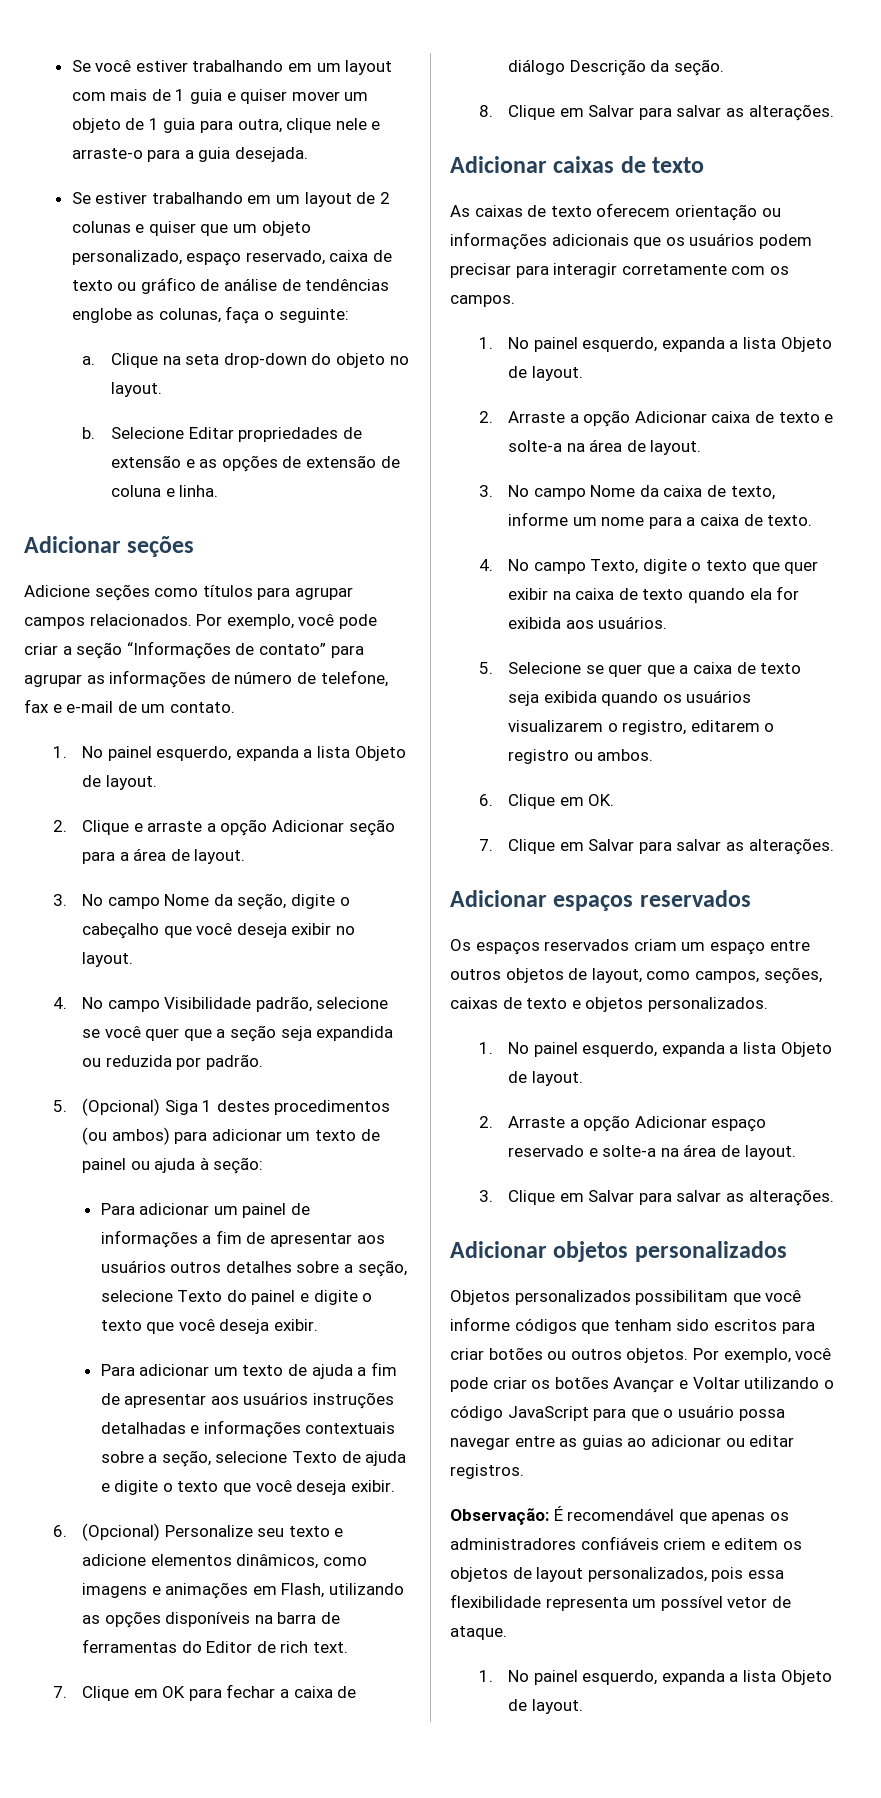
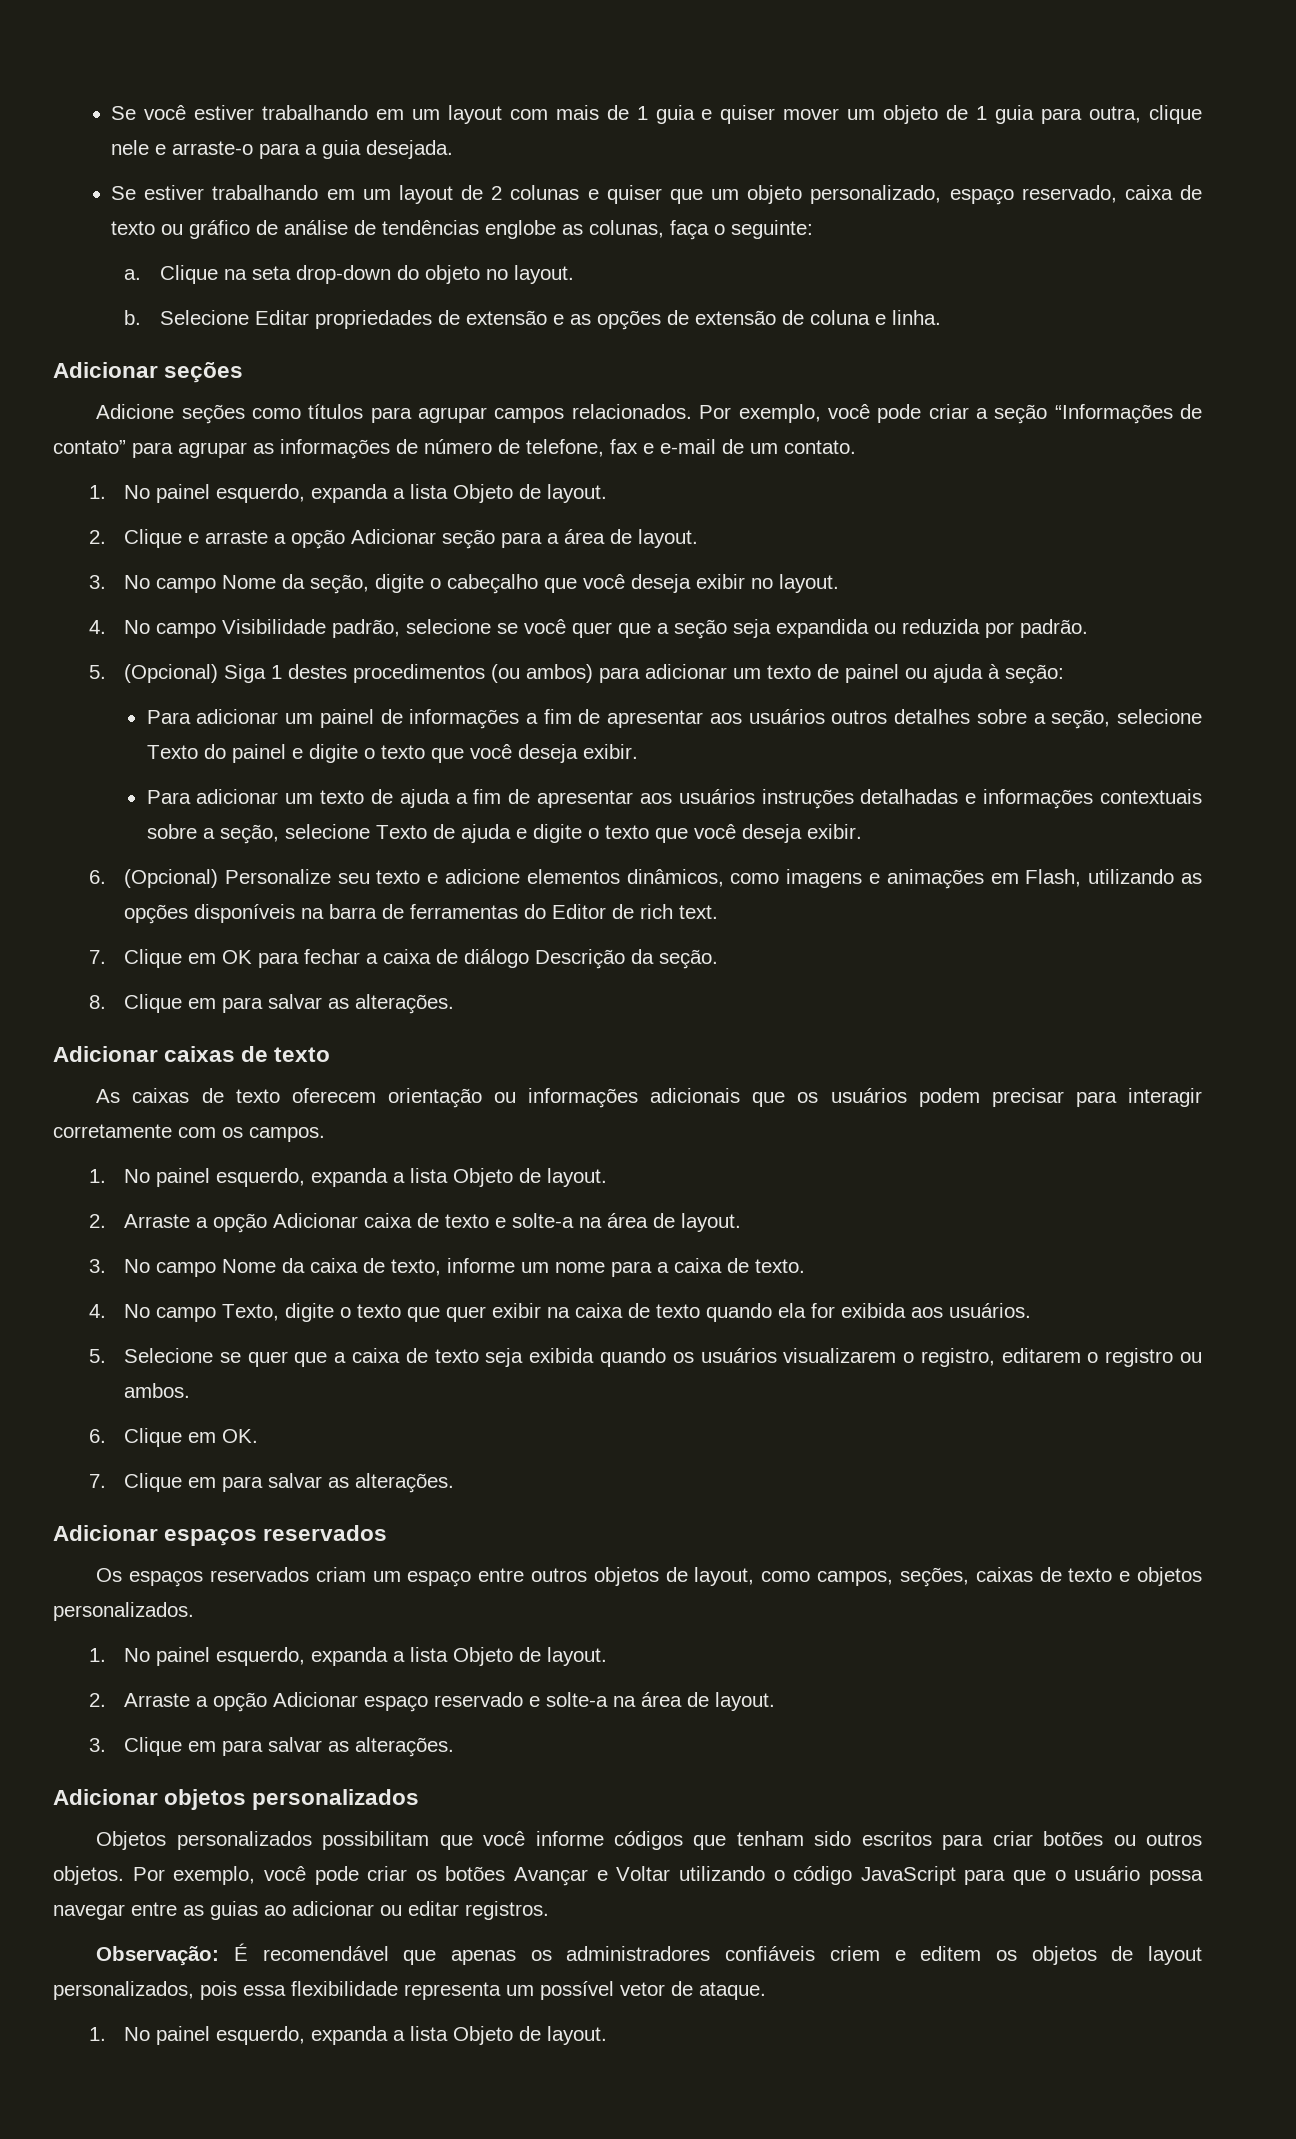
- 8. Clique em Salvar para salvar as alterações.
+ 8. Clique em para salvar as alterações.
- 7. Clique em Salvar para salvar as alterações.
+ 7. Clique em para salvar as alterações.
- 3. Clique em Salvar para salvar as alterações.
+ 3. Clique em para salvar as alterações.

